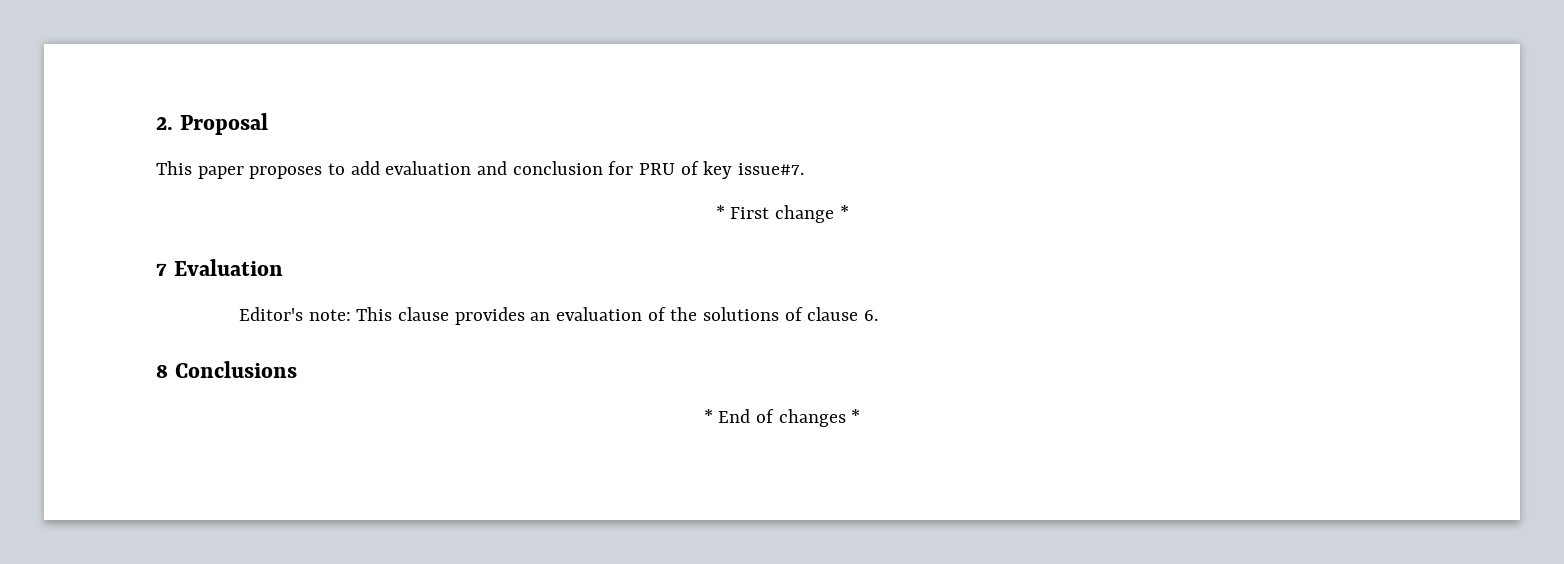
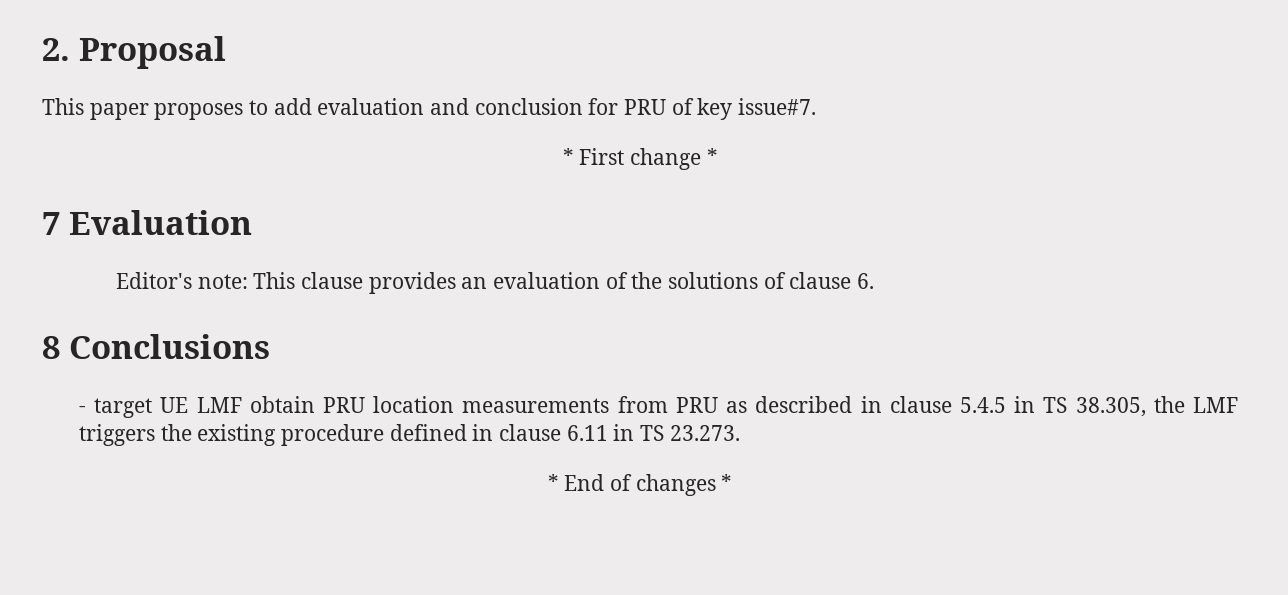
+ - target UE LMF obtain PRU location measurements from PRU as described in clause 5.4.5 in TS 38.305, the LMF triggers the existing procedure defined in clause 6.11 in TS 23.273.

